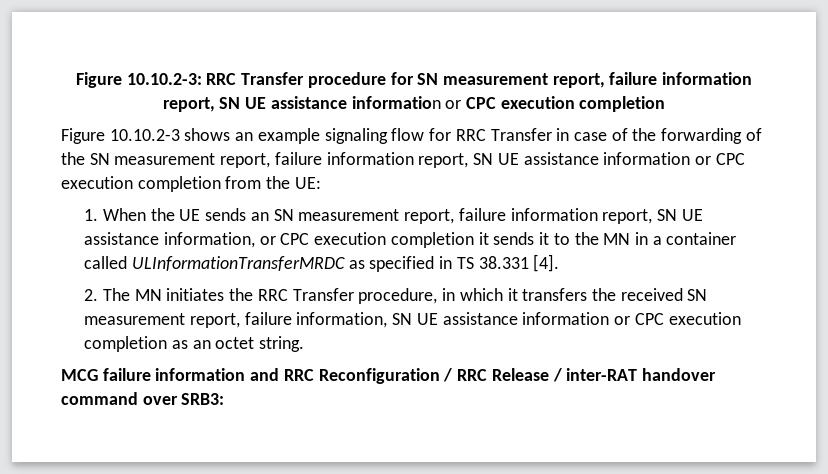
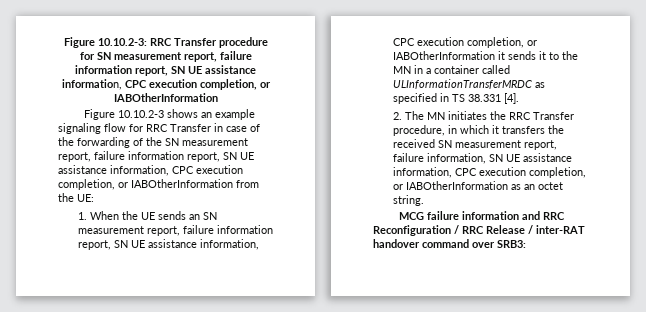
- Figure 10.10.2-3: RRC Transfer procedure for SN measurement report, failure information report, SN UE assistance information or CPC execution completion
+ Figure 10.10.2-3: RRC Transfer procedure for SN measurement report, failure information report, SN UE assistance information, CPC execution completion, or IABOtherInformation
- Figure 10.10.2-3 shows an example signaling flow for RRC Transfer in case of the forwarding of the SN measurement report, failure information report, SN UE assistance information or CPC execution completion from the UE:
+ Figure 10.10.2-3 shows an example signaling flow for RRC Transfer in case of the forwarding of the SN measurement report, failure information report, SN UE assistance information, CPC execution completion, or IABOtherInformation from the UE:
- 1. When the UE sends an SN measurement report, failure information report, SN UE assistance information, or CPC execution completion it sends it to the MN in a container called ULInformationTransferMRDC as specified in TS 38.331 [4].
+ 1. When the UE sends an SN measurement report, failure information report, SN UE assistance information, CPC execution completion, or IABOtherInformation it sends it to the MN in a container called ULInformationTransferMRDC as specified in TS 38.331 [4].
- 2. The MN initiates the RRC Transfer procedure, in which it transfers the received SN measurement report, failure information, SN UE assistance information or CPC execution completion as an octet string.
+ 2. The MN initiates the RRC Transfer procedure, in which it transfers the received SN measurement report, failure information, SN UE assistance information, CPC execution completion, or IABOtherInformation as an octet string.

